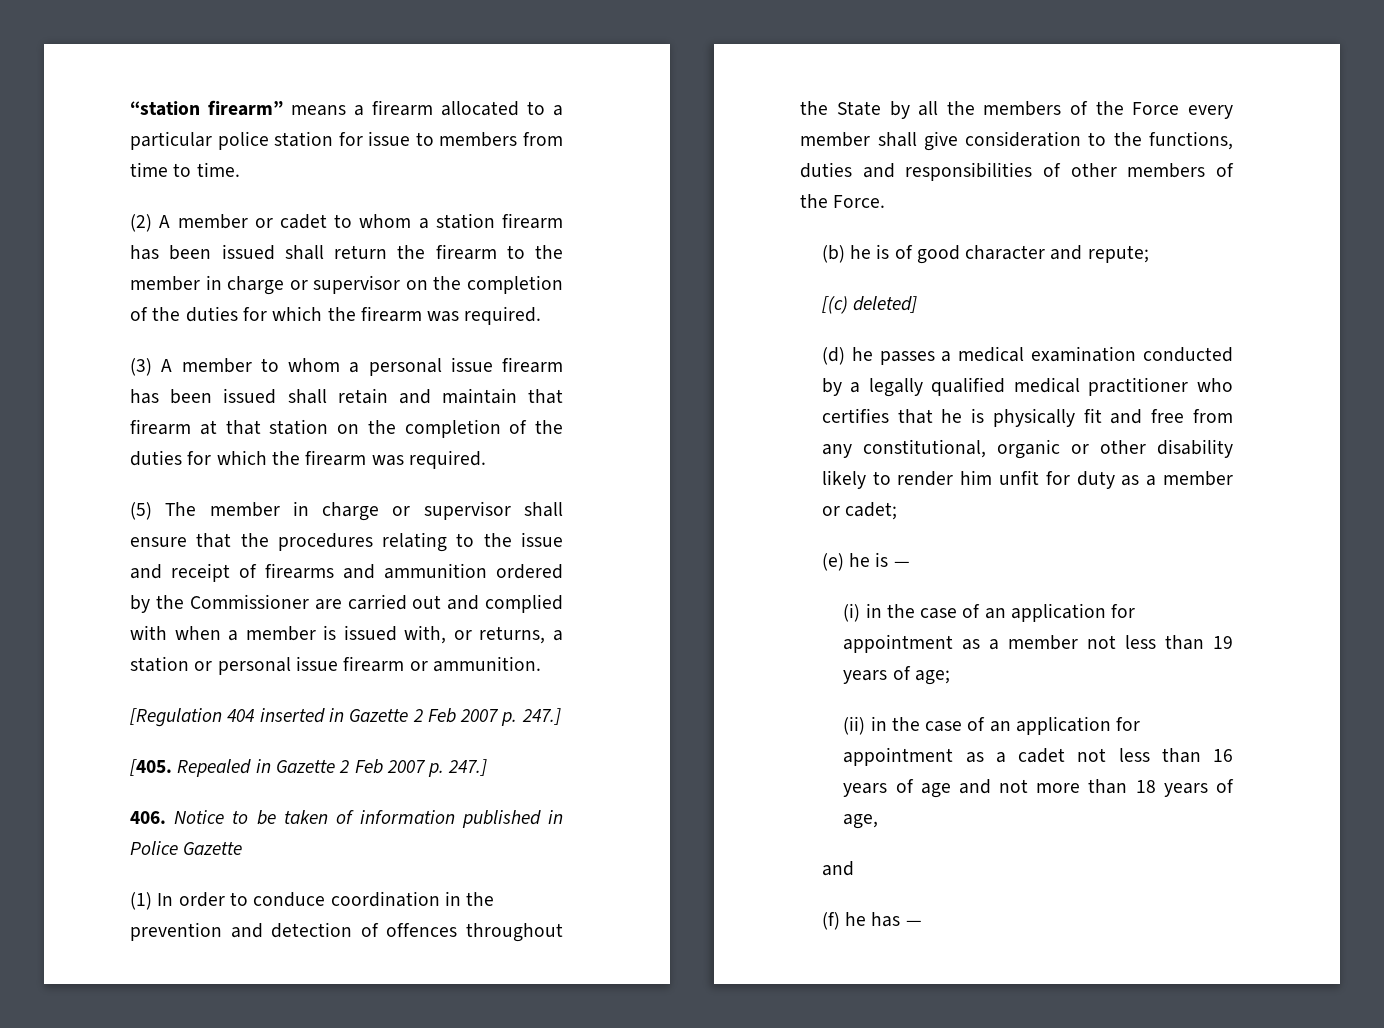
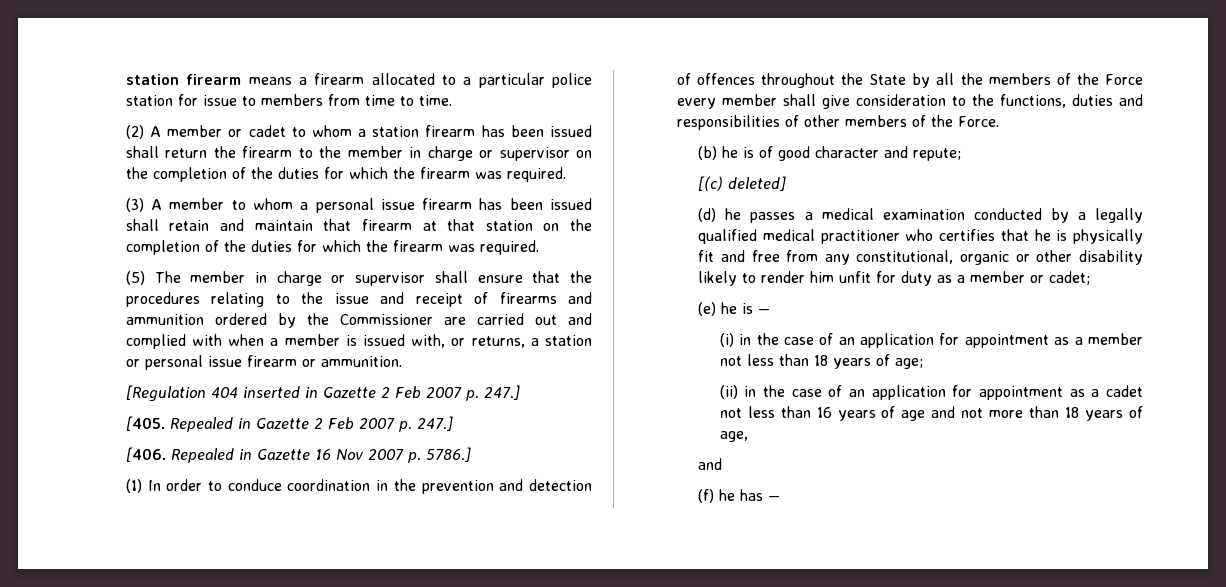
- “station firearm” means a firearm allocated to a particular police station for issue to members from time to time.
+ station firearm means a firearm allocated to a particular police station for issue to members from time to time.
- 406. Notice to be taken of information published in Police Gazette
+ [406. Repealed in Gazette 16 Nov 2007 p. 5786.]
- (i) in the case of an application for appointment as a member not less than 19 years of age;
+ (i) in the case of an application for appointment as a member not less than 18 years of age;

